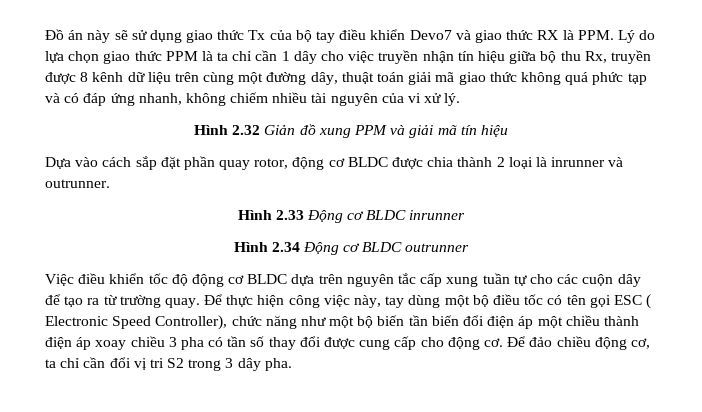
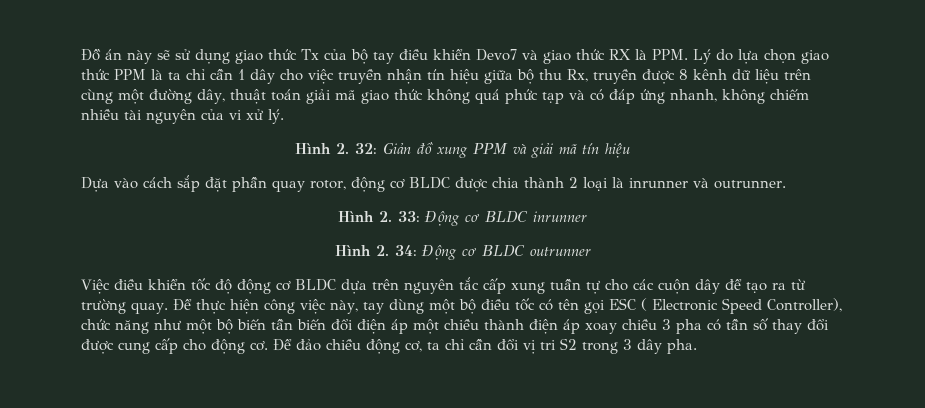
- Hình 2.32 Giản đồ xung PPM và giải mã tín hiệu
+ Hình 2. 32: Giản đồ xung PPM và giải mã tín hiệu
- Hình 2.33 Động cơ BLDC inrunner
+ Hình 2. 33: Động cơ BLDC inrunner
- Hình 2.34 Động cơ BLDC outrunner
+ Hình 2. 34: Động cơ BLDC outrunner

